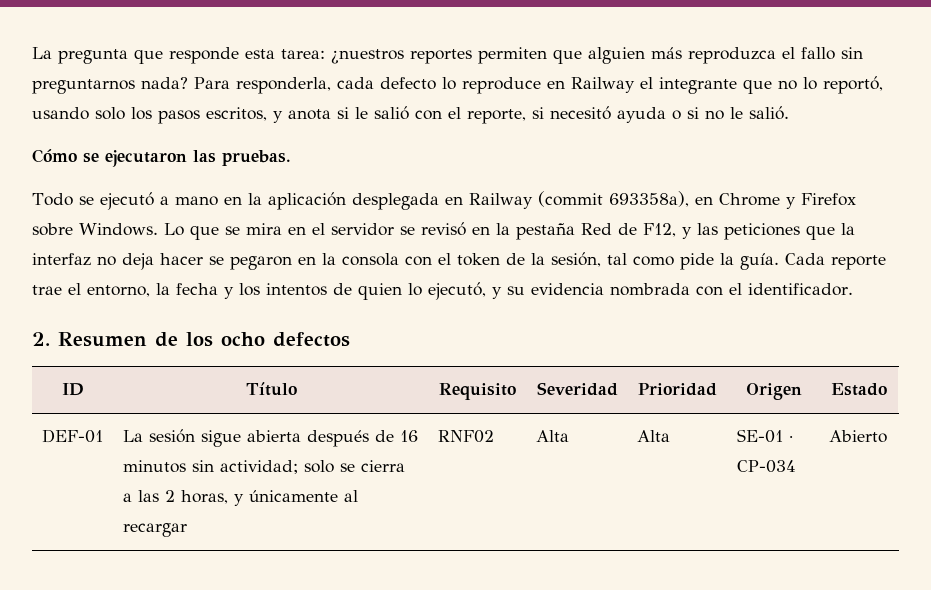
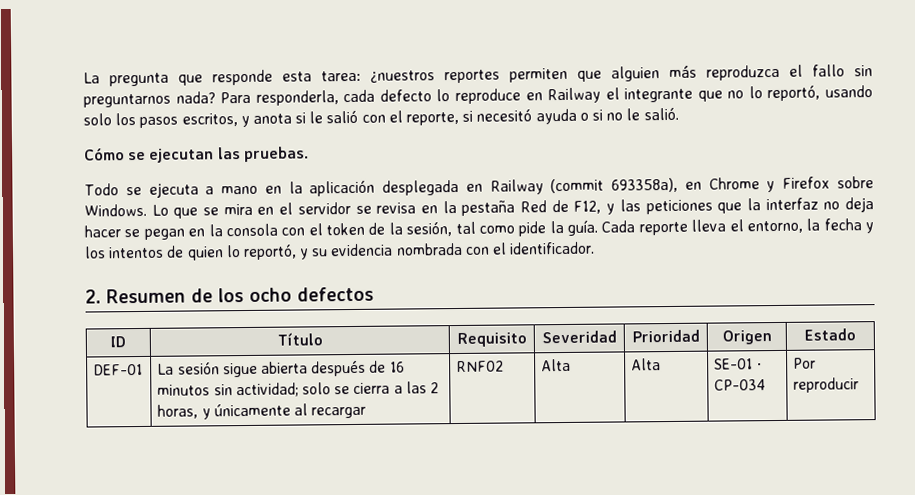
- Cómo se ejecutaron las pruebas.
+ Cómo se ejecutan las pruebas.
- Todo se ejecutó a mano en la aplicación desplegada en Railway (commit 693358a), en Chrome y Firefox sobre Windows.
+ Todo se ejecuta a mano en la aplicación desplegada en Railway (commit 693358a), en Chrome y Firefox sobre Windows.
- Lo que se mira en el servidor se revisó en la pestaña Red de F12, y las peticiones que la interfaz no deja hacer se pegaron en la consola con el token de la sesión, tal como pide la guía.
+ Lo que se mira en el servidor se revisa en la pestaña Red de F12, y las peticiones que la interfaz no deja hacer se pegan en la consola con el token de la sesión, tal como pide la guía.
- Cada reporte trae el entorno, la fecha y los intentos de quien lo ejecutó, y su evidencia nombrada con el identificador.
+ Cada reporte lleva el entorno, la fecha y los intentos de quien lo reportó, y su evidencia nombrada con el identificador.
- DEF-01 | La sesión sigue abierta después de 16 minutos sin actividad; solo se cierra a las 2 horas, y únicamente al recargar | RNF02 | Alta | Alta | SE-01 · CP-034 | Abierto
+ DEF-01 | La sesión sigue abierta después de 16 minutos sin actividad; solo se cierra a las 2 horas, y únicamente al recargar | RNF02 | Alta | Alta | SE-01 · CP-034 | Por reproducir

